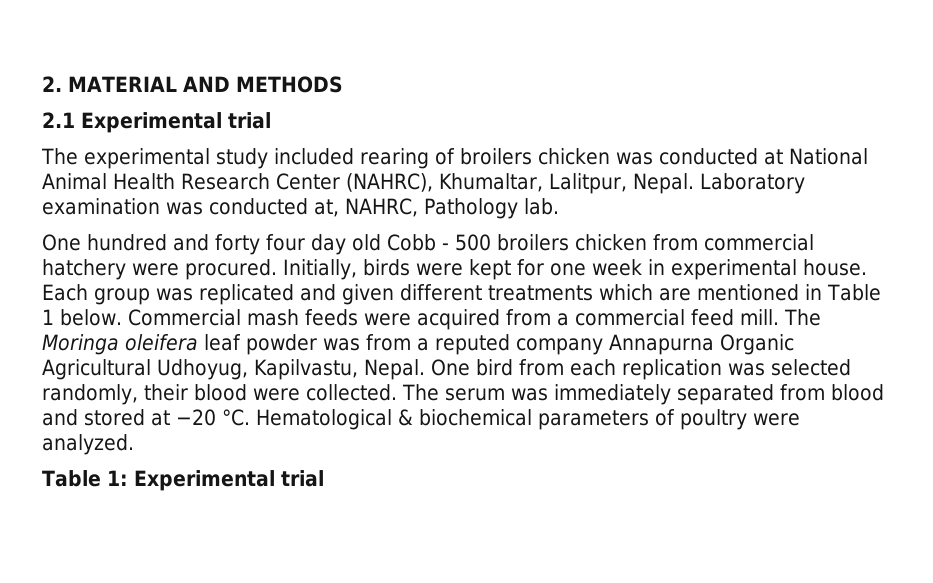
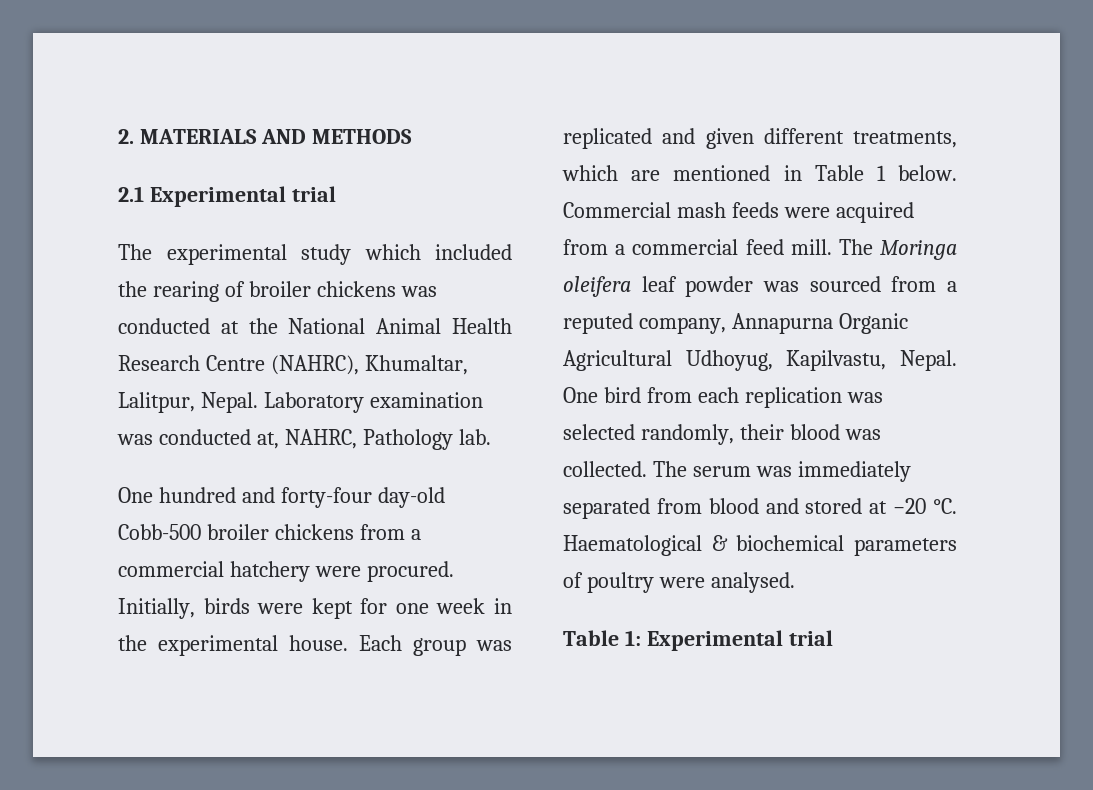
- 2. MATERIAL AND METHODS
+ 2. MATERIALS AND METHODS
- The experimental study included rearing of broilers chicken was conducted at National Animal Health Research Center (NAHRC), Khumaltar, Lalitpur, Nepal.
+ The experimental study which included the rearing of broiler chickens was conducted at the National Animal Health Research Centre (NAHRC), Khumaltar, Lalitpur, Nepal.
- One hundred and forty four day old Cobb - 500 broilers chicken from commercial hatchery were procured.
+ One hundred and forty-four day-old Cobb-500 broiler chickens from a commercial hatchery were procured.
- Initially, birds were kept for one week in experimental house.
+ Initially, birds were kept for one week in the experimental house.
- Each group was replicated and given different treatments which are mentioned in Table 1 below.
+ Each group was replicated and given different treatments, which are mentioned in Table 1 below.
- The Moringa oleifera leaf powder was from a reputed company Annapurna Organic Agricultural Udhoyug, Kapilvastu, Nepal.
+ The Moringa oleifera leaf powder was sourced from a reputed company, Annapurna Organic Agricultural Udhoyug, Kapilvastu, Nepal.
- One bird from each replication was selected randomly, their blood were collected.
+ One bird from each replication was selected randomly, their blood was collected.
- Hematological & biochemical parameters of poultry were analyzed.
+ Haematological & biochemical parameters of poultry were analysed.

